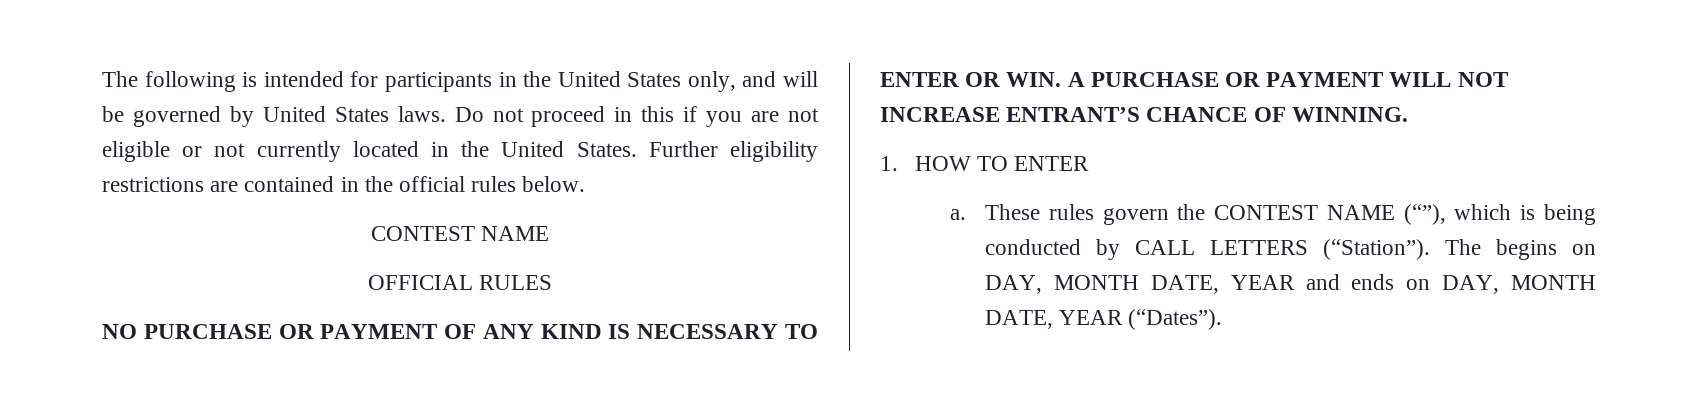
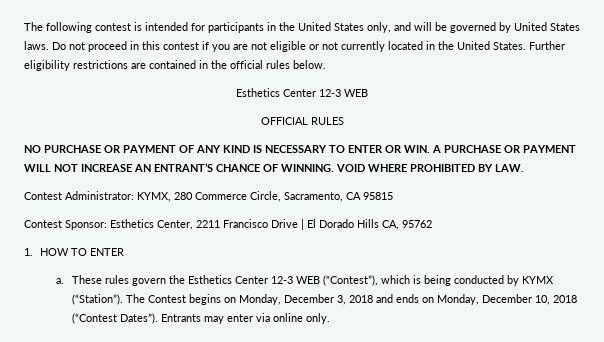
- The following is intended for participants in the United States only, and will be governed by United States laws.
+ The following contest is intended for participants in the United States only, and will be governed by United States laws.
- Do not proceed in this if you are not eligible or not currently located in the United States.
+ Do not proceed in this contest if you are not eligible or not currently located in the United States.
  Further eligibility restrictions are contained in the official rules below.
- CONTEST NAME
+ Esthetics Center 12-3 WEB
- NO PURCHASE OR PAYMENT OF ANY KIND IS NECESSARY TO ENTER OR WIN. A PURCHASE OR PAYMENT WILL NOT INCREASE ENTRANT’S CHANCE OF WINNING.
+ NO PURCHASE OR PAYMENT OF ANY KIND IS NECESSARY TO ENTER OR WIN. A PURCHASE OR PAYMENT WILL NOT INCREASE AN ENTRANT’S CHANCE OF WINNING. VOID WHERE PROHIBITED BY LAW.
+ Contest Administrator: KYMX, 280 Commerce Circle, Sacramento, CA 95815
+ Contest Sponsor: Esthetics Center, 2211 Francisco Drive | El Dorado Hills CA, 95762
- These rules govern the CONTEST NAME (“”), which is being conducted by CALL LETTERS (“Station”).
+ These rules govern the Esthetics Center 12-3 WEB (“Contest”), which is being conducted by KYMX (“Station”).
- The begins on DAY, MONTH DATE, YEAR and ends on DAY, MONTH DATE, YEAR (“Dates”).
+ The Contest begins on Monday, December 3, 2018 and ends on Monday, December 10, 2018 (“Contest Dates”). Entrants may enter via online only.

